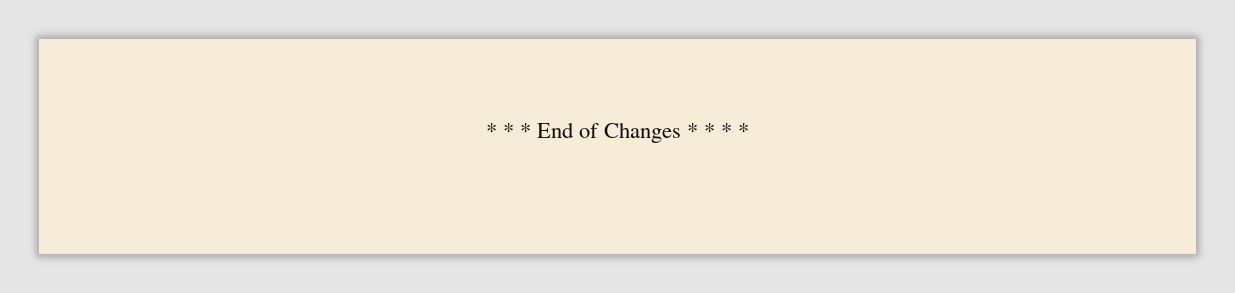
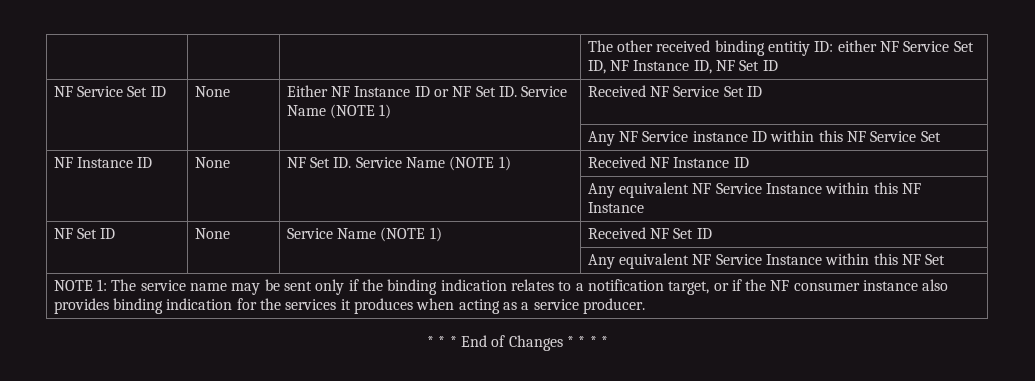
+ | | | The other received binding entitiy ID: either NF Service Set ID, NF Instance ID, NF Set ID
+ NF Service Set ID | None | Either NF Instance ID or NF Set ID. Service Name (NOTE 1) | Received NF Service Set ID
+ | | | Any NF Service instance ID within this NF Service Set
+ NF Instance ID | None | NF Set ID. Service Name (NOTE 1) | Received NF Instance ID
+ | | | Any equivalent NF Service Instance within this NF Instance
+ NF Set ID | None | Service Name (NOTE 1) | Received NF Set ID
+ | | | Any equivalent NF Service Instance within this NF Set
+ NOTE 1: The service name may be sent only if the binding indication relates to a notification target, or if the NF consumer instance also provides binding indication for the services it produces when acting as a service producer.

